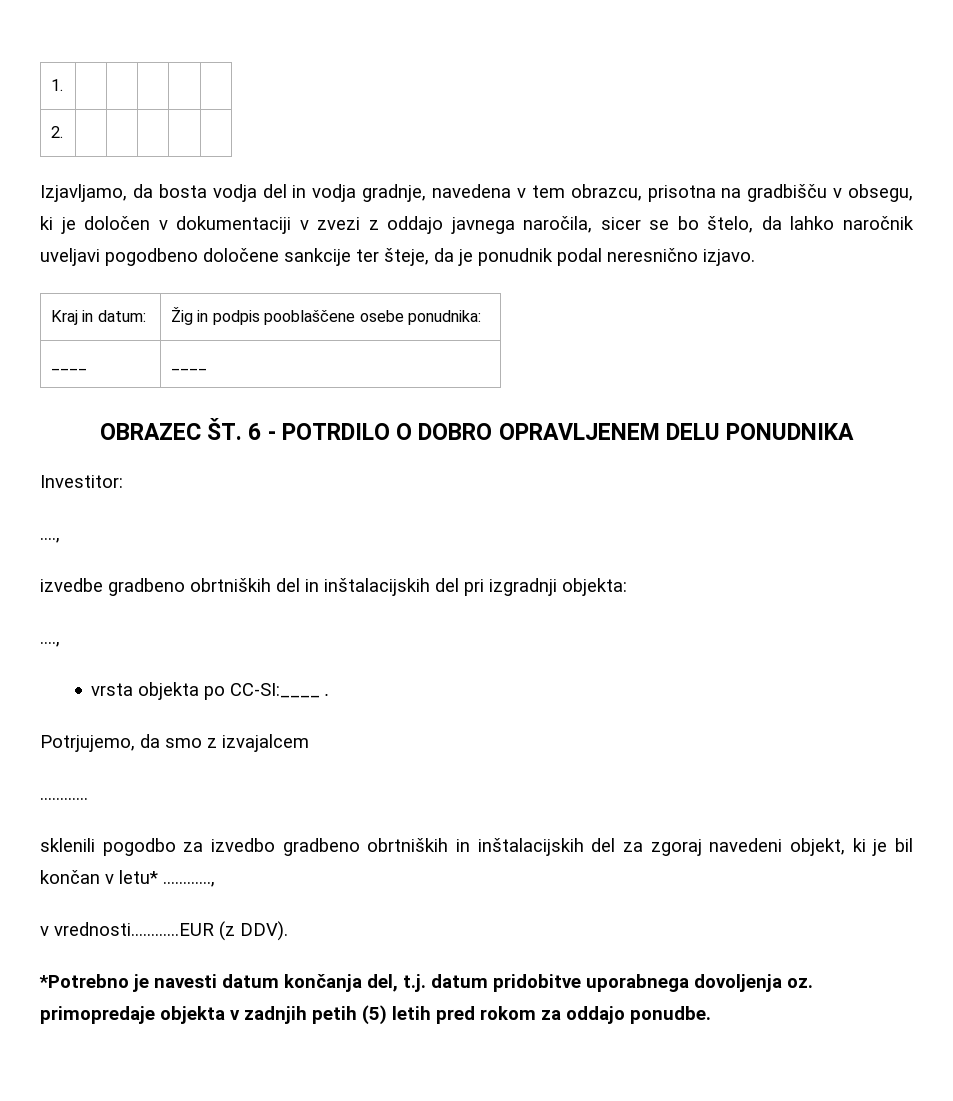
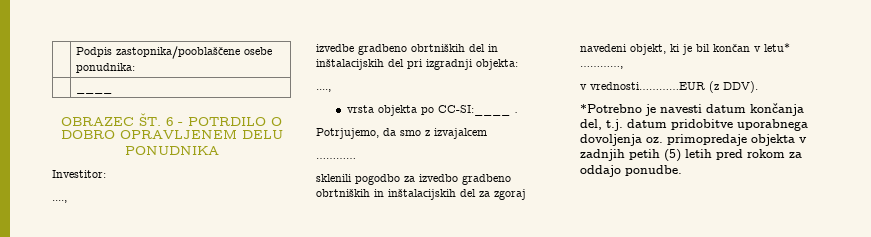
- 1. | | | | |
- 2. | | | | |
- Izjavljamo, da bosta vodja del in vodja gradnje, navedena v tem obrazcu, prisotna na gradbišču v obsegu, ki je določen v dokumentaciji v zvezi z oddajo javnega naročila, sicer se bo štelo, da lahko naročnik uveljavi pogodbeno določene sankcije ter šteje, da je ponudnik podal neresnično izjavo.
- Kraj in datum: | Žig in podpis pooblaščene osebe ponudnika:
+ | Podpis zastopnika/pooblaščene osebe ponudnika:
- ____ | ____
+ | ____

